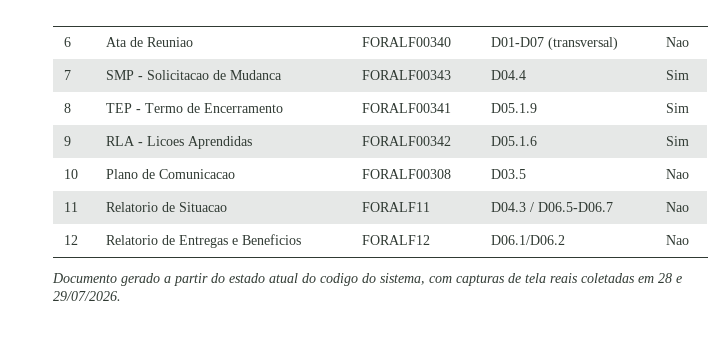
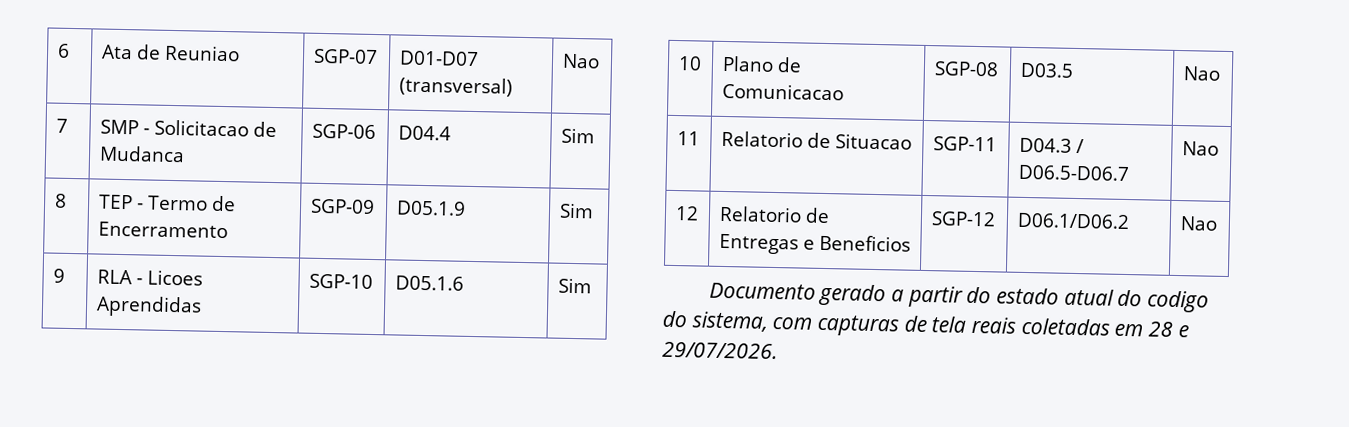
- 6 | Ata de Reuniao | FORALF00340 | D01-D07 (transversal) | Nao
+ 6 | Ata de Reuniao | SGP-07 | D01-D07 (transversal) | Nao
- 7 | SMP - Solicitacao de Mudanca | FORALF00343 | D04.4 | Sim
+ 7 | SMP - Solicitacao de Mudanca | SGP-06 | D04.4 | Sim
- 8 | TEP - Termo de Encerramento | FORALF00341 | D05.1.9 | Sim
+ 8 | TEP - Termo de Encerramento | SGP-09 | D05.1.9 | Sim
- 9 | RLA - Licoes Aprendidas | FORALF00342 | D05.1.6 | Sim
+ 9 | RLA - Licoes Aprendidas | SGP-10 | D05.1.6 | Sim
- 10 | Plano de Comunicacao | FORALF00308 | D03.5 | Nao
+ 10 | Plano de Comunicacao | SGP-08 | D03.5 | Nao
- 11 | Relatorio de Situacao | FORALF11 | D04.3 / D06.5-D06.7 | Nao
+ 11 | Relatorio de Situacao | SGP-11 | D04.3 / D06.5-D06.7 | Nao
- 12 | Relatorio de Entregas e Beneficios | FORALF12 | D06.1/D06.2 | Nao
+ 12 | Relatorio de Entregas e Beneficios | SGP-12 | D06.1/D06.2 | Nao

